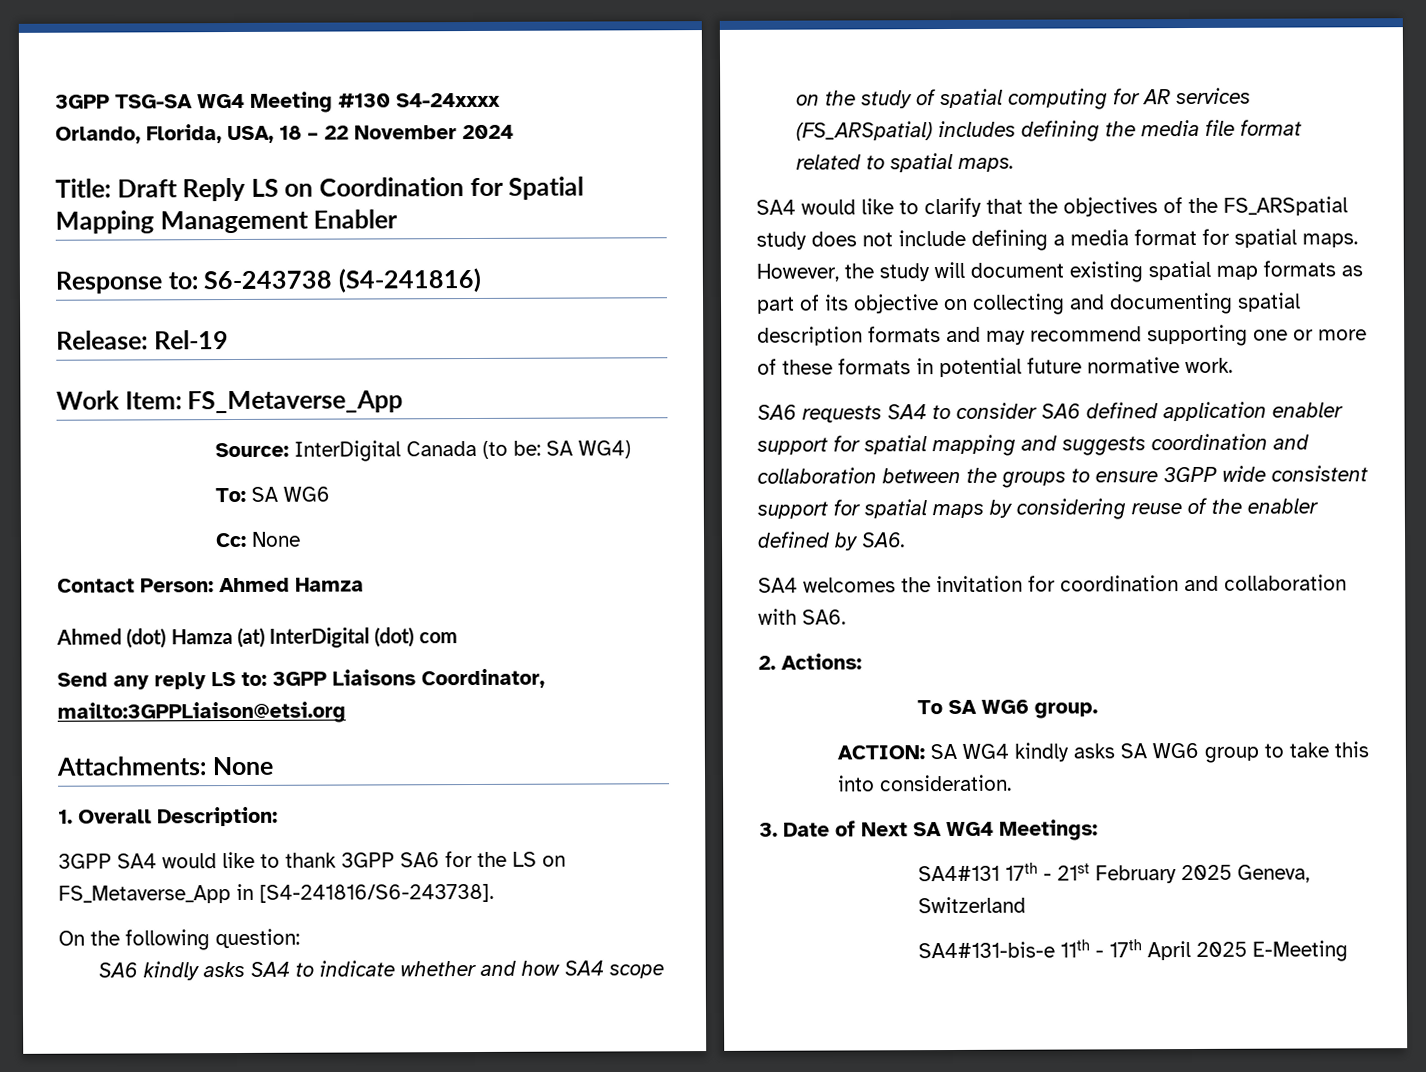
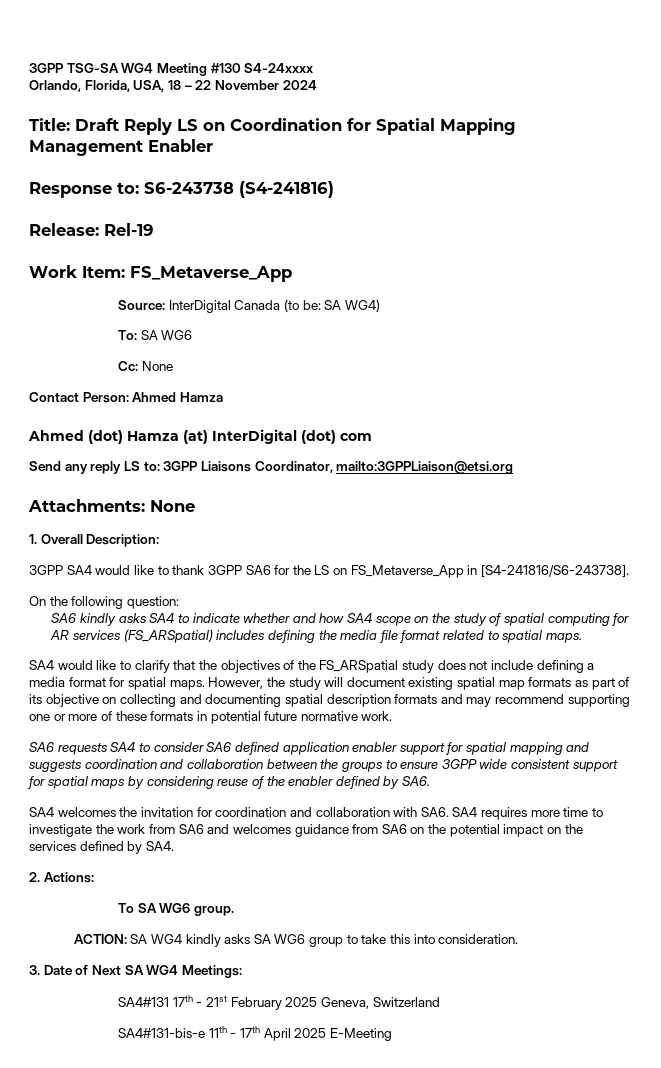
- SA4 welcomes the invitation for coordination and collaboration with SA6.
+ SA4 welcomes the invitation for coordination and collaboration with SA6. SA4 requires more time to investigate the work from SA6 and welcomes guidance from SA6 on the potential impact on the services defined by SA4.

